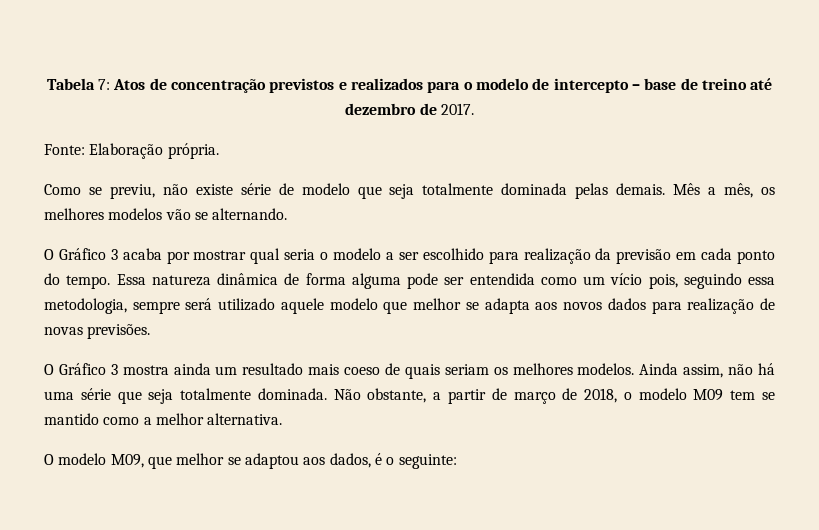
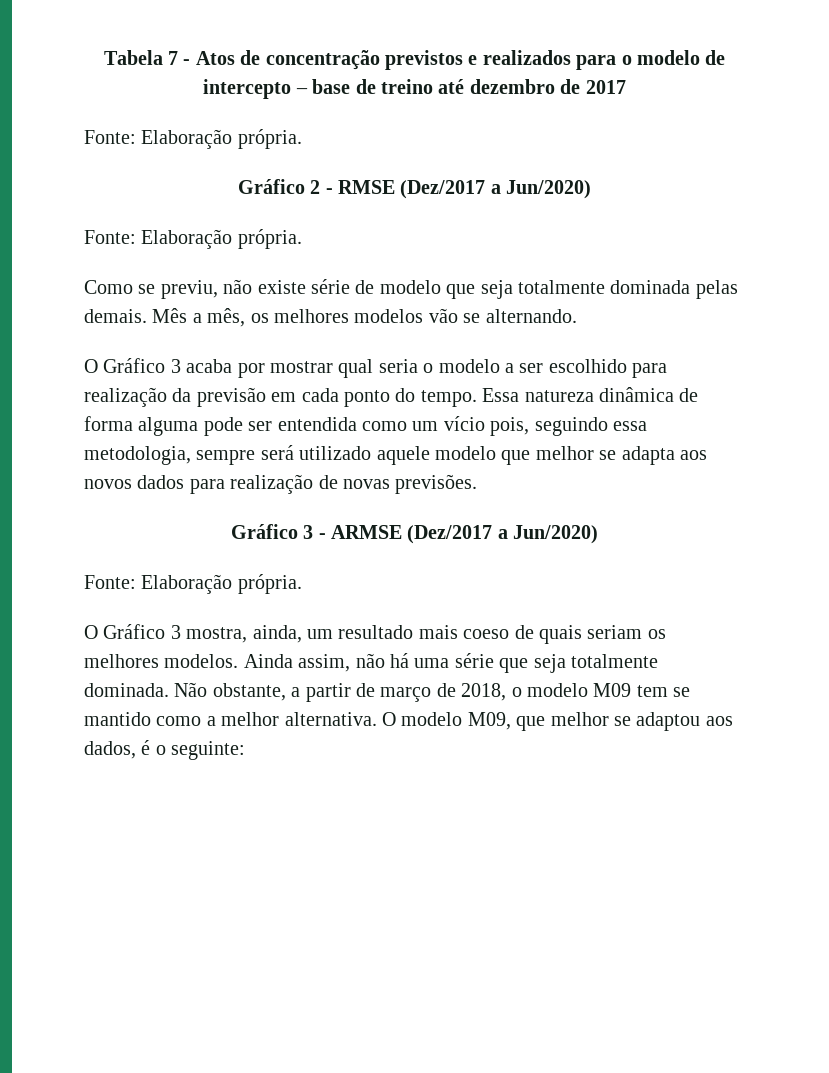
- Tabela 7: Atos de concentração previstos e realizados para o modelo de intercepto – base de treino até dezembro de 2017.
+ Tabela 7 - Atos de concentração previstos e realizados para o modelo de intercepto – base de treino até dezembro de 2017
+ Fonte: Elaboração própria.
+ Gráfico 2 - RMSE (Dez/2017 a Jun/2020)
- O Gráfico 3 mostra ainda um resultado mais coeso de quais seriam os melhores modelos.
+ Gráfico 3 - ARMSE (Dez/2017 a Jun/2020)
+ Fonte: Elaboração própria.
+ O Gráfico 3 mostra, ainda, um resultado mais coeso de quais seriam os melhores modelos.
- Não obstante, a partir de março de 2018, o modelo M09 tem se mantido como a melhor alternativa.
- O modelo M09, que melhor se adaptou aos dados, é o seguinte:
+ Não obstante, a partir de março de 2018, o modelo M09 tem se mantido como a melhor alternativa. O modelo M09, que melhor se adaptou aos dados, é o seguinte:

